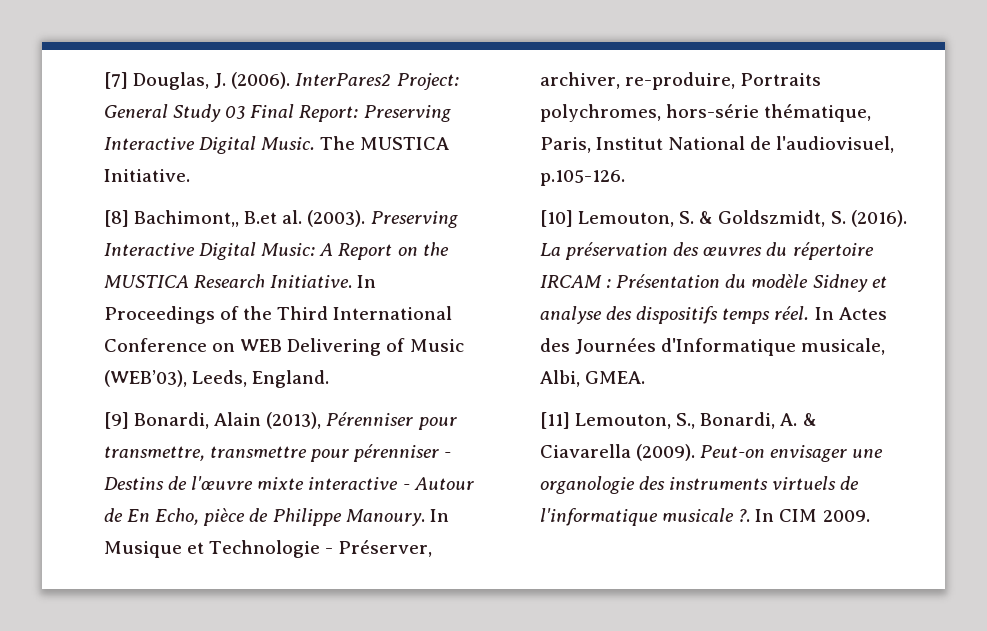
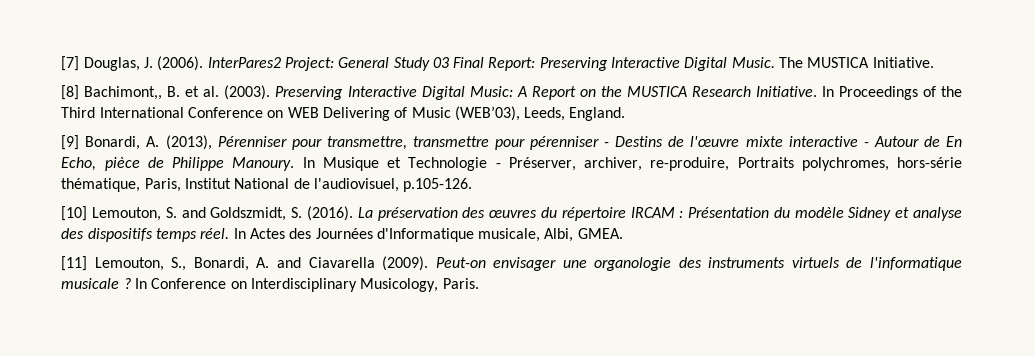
- [8] Bachimont,, B.et al. (2003).
+ [8] Bachimont,, B. et al. (2003).
- [9] Bonardi, Alain (2013), Pérenniser pour transmettre, transmettre pour pérenniser - Destins de l'œuvre mixte interactive - Autour de En Echo, pièce de Philippe Manoury.
+ [9] Bonardi, A. (2013), Pérenniser pour transmettre, transmettre pour pérenniser - Destins de l'œuvre mixte interactive - Autour de En Echo, pièce de Philippe Manoury.
- [10] Lemouton, S. & Goldszmidt, S. (2016).
+ [10] Lemouton, S. and Goldszmidt, S. (2016).
- [11] Lemouton, S., Bonardi, A. & Ciavarella (2009).
+ [11] Lemouton, S., Bonardi, A. and Ciavarella (2009).
- Peut-on envisager une organologie des instruments virtuels de l'informatique musicale ?. In CIM 2009.
+ Peut-on envisager une organologie des instruments virtuels de l'informatique musicale ? In Conference on Interdisciplinary Musicology, Paris.

